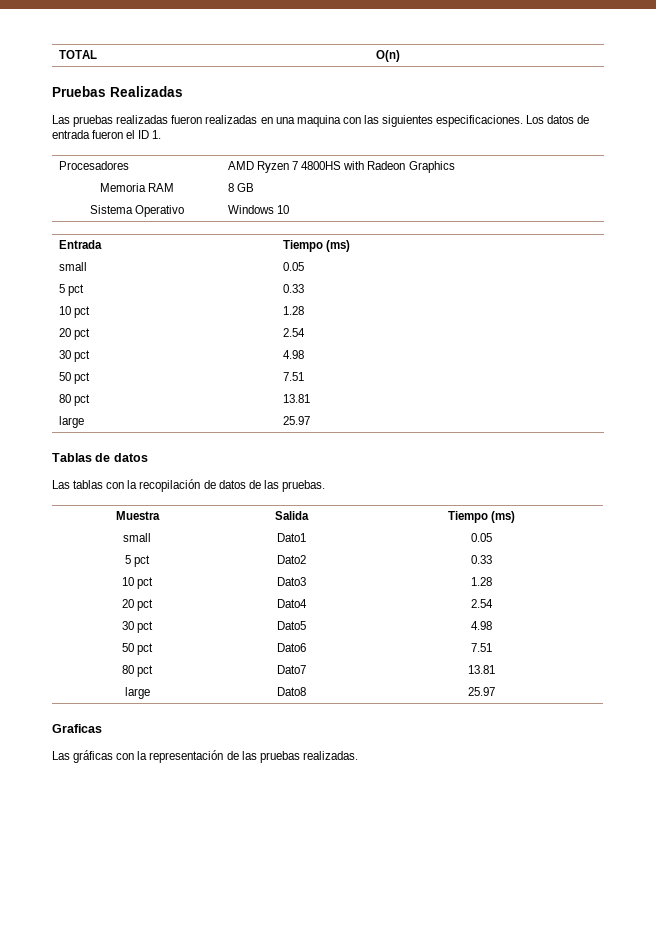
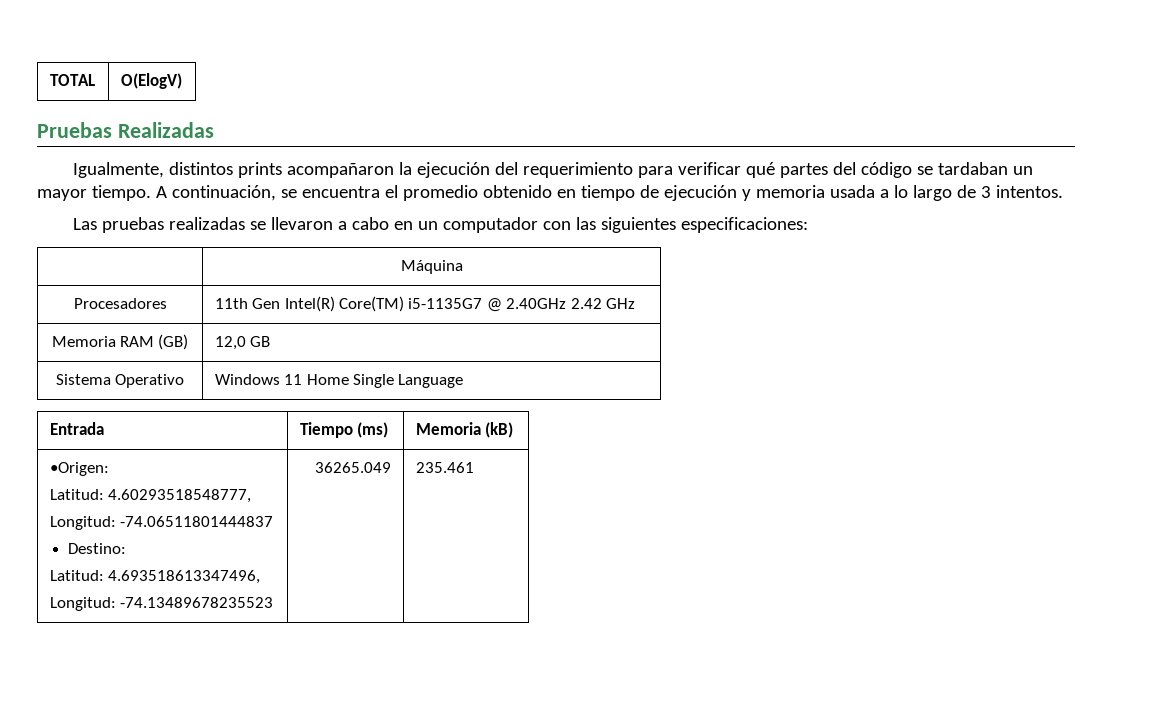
- TOTAL | O(n)
+ TOTAL | O(ElogV)
- Las pruebas realizadas fueron realizadas en una maquina con las siguientes especificaciones. Los datos de entrada fueron el ID 1.
- Procesadores | AMD Ryzen 7 4800HS with Radeon Graphics
+ Igualmente, distintos prints acompañaron la ejecución del requerimiento para verificar qué partes del código se tardaban un mayor tiempo. A continuación, se encuentra el promedio obtenido en tiempo de ejecución y memoria usada a lo largo de 3 intentos.
+ Las pruebas realizadas se llevaron a cabo en un computador con las siguientes especificaciones:
+ | Máquina
+ Procesadores | 11th Gen Intel(R) Core(TM) i5-1135G7 @ 2.40GHz 2.42 GHz
- Memoria RAM | 8 GB
+ Memoria RAM (GB) | 12,0 GB
- Sistema Operativo | Windows 10
+ Sistema Operativo | Windows 11 Home Single Language
- Entrada | Tiempo (ms)
- small | 0.05
- 5 pct | 0.33
- 10 pct | 1.28
- 20 pct | 2.54
- 30 pct | 4.98
- 50 pct | 7.51
- 80 pct | 13.81
- large | 25.97
- Tablas de datos
- Las tablas con la recopilación de datos de las pruebas.
- Muestra | Salida | Tiempo (ms)
- small | Dato1 | 0.05
- 5 pct | Dato2 | 0.33
- 10 pct | Dato3 | 1.28
- 20 pct | Dato4 | 2.54
- 30 pct | Dato5 | 4.98
- 50 pct | Dato6 | 7.51
- 80 pct | Dato7 | 13.81
- large | Dato8 | 25.97
- Graficas
- Las gráficas con la representación de las pruebas realizadas.
+ Entrada | Tiempo (ms) | Memoria (kB)
+ •Origen:
+ Latitud: 4.60293518548777,
+ Longitud: -74.06511801444837
+ Destino:
+ Latitud: 4.693518613347496,
+ Longitud: -74.13489678235523 | 36265.049 | 235.461

